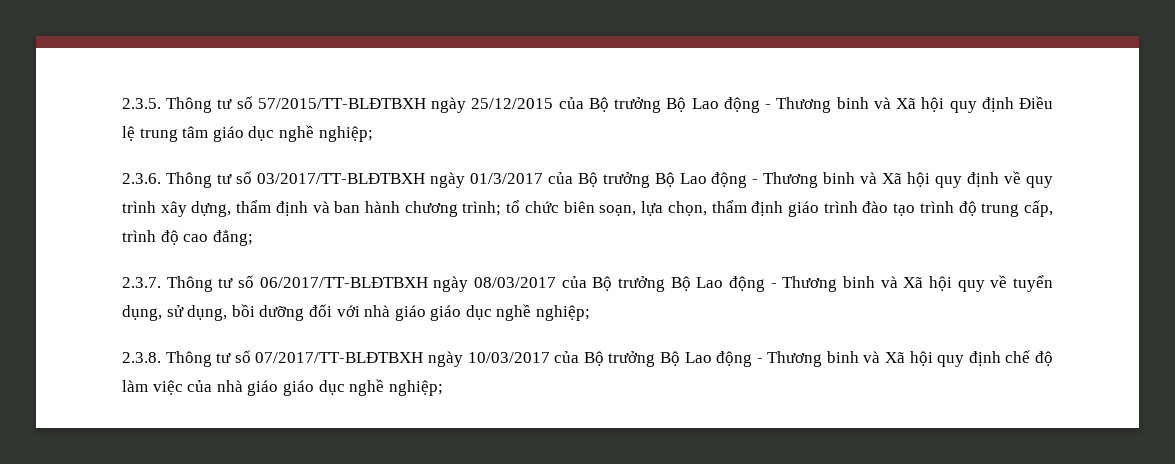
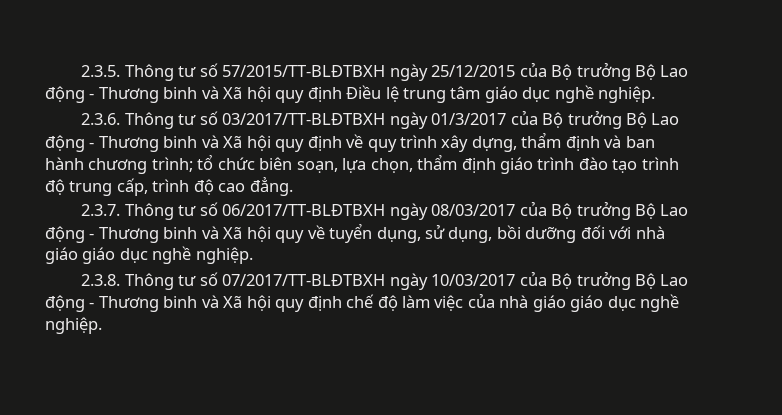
- 2.3.5. Thông tư số 57/2015/TT-BLĐTBXH ngày 25/12/2015 của Bộ trưởng Bộ Lao động - Thương binh và Xã hội quy định Điều lệ trung tâm giáo dục nghề nghiệp;
+ 2.3.5. Thông tư số 57/2015/TT-BLĐTBXH ngày 25/12/2015 của Bộ trưởng Bộ Lao động - Thương binh và Xã hội quy định Điều lệ trung tâm giáo dục nghề nghiệp.
- 2.3.6. Thông tư số 03/2017/TT-BLĐTBXH ngày 01/3/2017 của Bộ trưởng Bộ Lao động - Thương binh và Xã hội quy định về quy trình xây dựng, thẩm định và ban hành chương trình; tổ chức biên soạn, lựa chọn, thẩm định giáo trình đào tạo trình độ trung cấp, trình độ cao đẳng;
+ 2.3.6. Thông tư số 03/2017/TT-BLĐTBXH ngày 01/3/2017 của Bộ trưởng Bộ Lao động - Thương binh và Xã hội quy định về quy trình xây dựng, thẩm định và ban hành chương trình; tổ chức biên soạn, lựa chọn, thẩm định giáo trình đào tạo trình độ trung cấp, trình độ cao đẳng.
- 2.3.7. Thông tư số 06/2017/TT-BLĐTBXH ngày 08/03/2017 của Bộ trưởng Bộ Lao động - Thương binh và Xã hội quy về tuyển dụng, sử dụng, bồi dưỡng đối với nhà giáo giáo dục nghề nghiệp;
+ 2.3.7. Thông tư số 06/2017/TT-BLĐTBXH ngày 08/03/2017 của Bộ trưởng Bộ Lao động - Thương binh và Xã hội quy về tuyển dụng, sử dụng, bồi dưỡng đối với nhà giáo giáo dục nghề nghiệp.
- 2.3.8. Thông tư số 07/2017/TT-BLĐTBXH ngày 10/03/2017 của Bộ trưởng Bộ Lao động - Thương binh và Xã hội quy định chế độ làm việc của nhà giáo giáo dục nghề nghiệp;
+ 2.3.8. Thông tư số 07/2017/TT-BLĐTBXH ngày 10/03/2017 của Bộ trưởng Bộ Lao động - Thương binh và Xã hội quy định chế độ làm việc của nhà giáo giáo dục nghề nghiệp.

